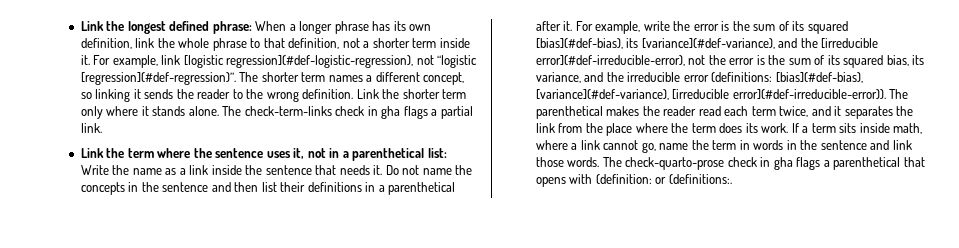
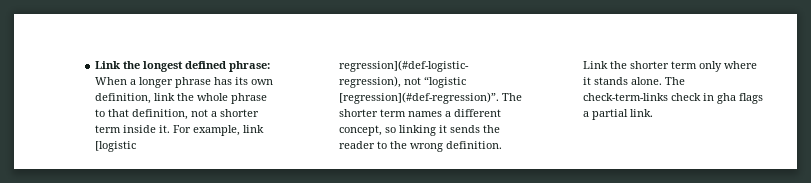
- Link the term where the sentence uses it, not in a parenthetical list: Write the name as a link inside the sentence that needs it. Do not name the concepts in the sentence and then list their definitions in a parenthetical after it. For example, write the error is the sum of its squared [bias](#def-bias), its [variance](#def-variance), and the [irreducible error](#def-irreducible-error), not the error is the sum of its squared bias, its variance, and the irreducible error (definitions: [bias](#def-bias), [variance](#def-variance), [irreducible error](#def-irreducible-error)). The parenthetical makes the reader read each term twice, and it separates the link from the place where the term does its work. If a term sits inside math, where a link cannot go, name the term in words in the sentence and link those words. The check-quarto-prose check in gha flags a parenthetical that opens with (definition: or (definitions:.

